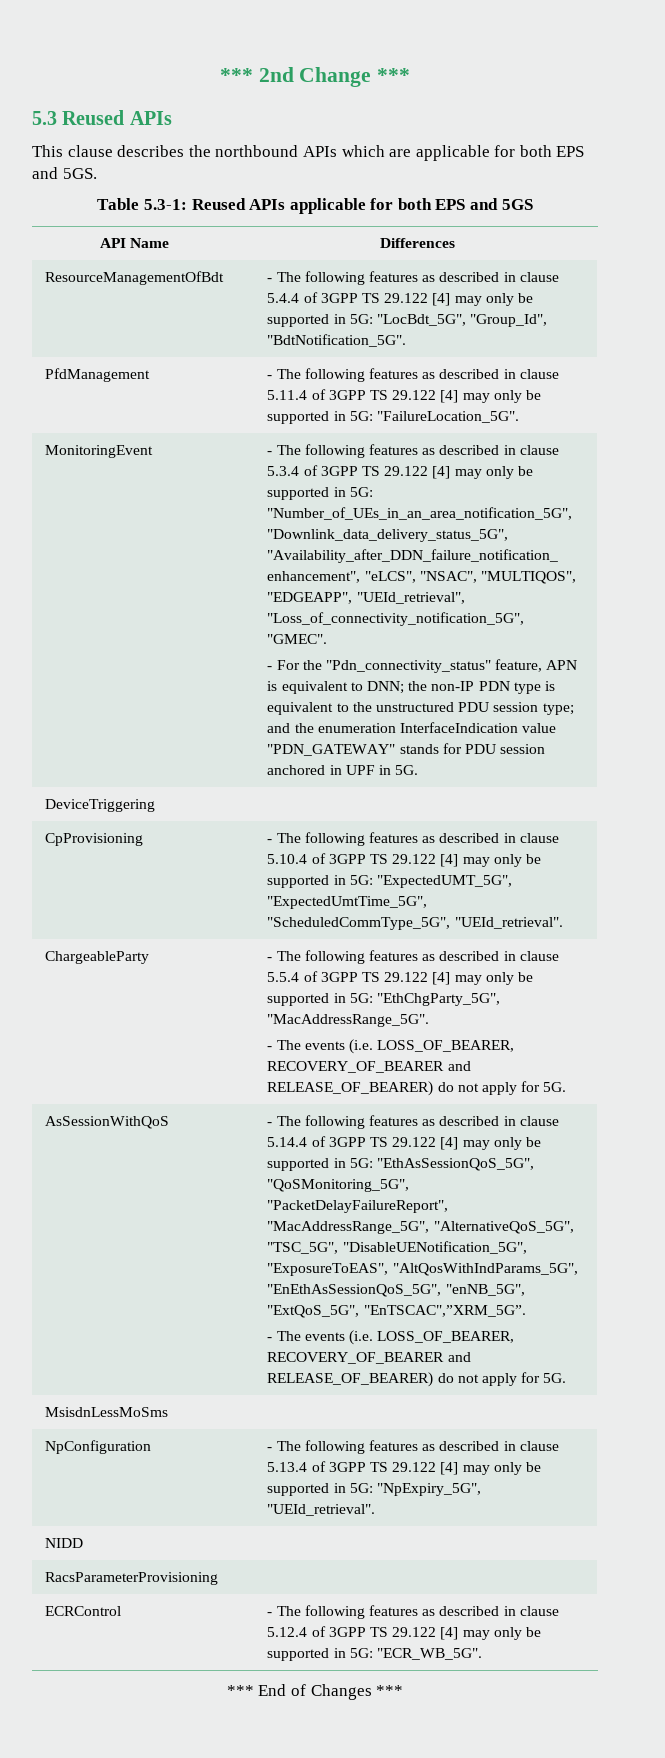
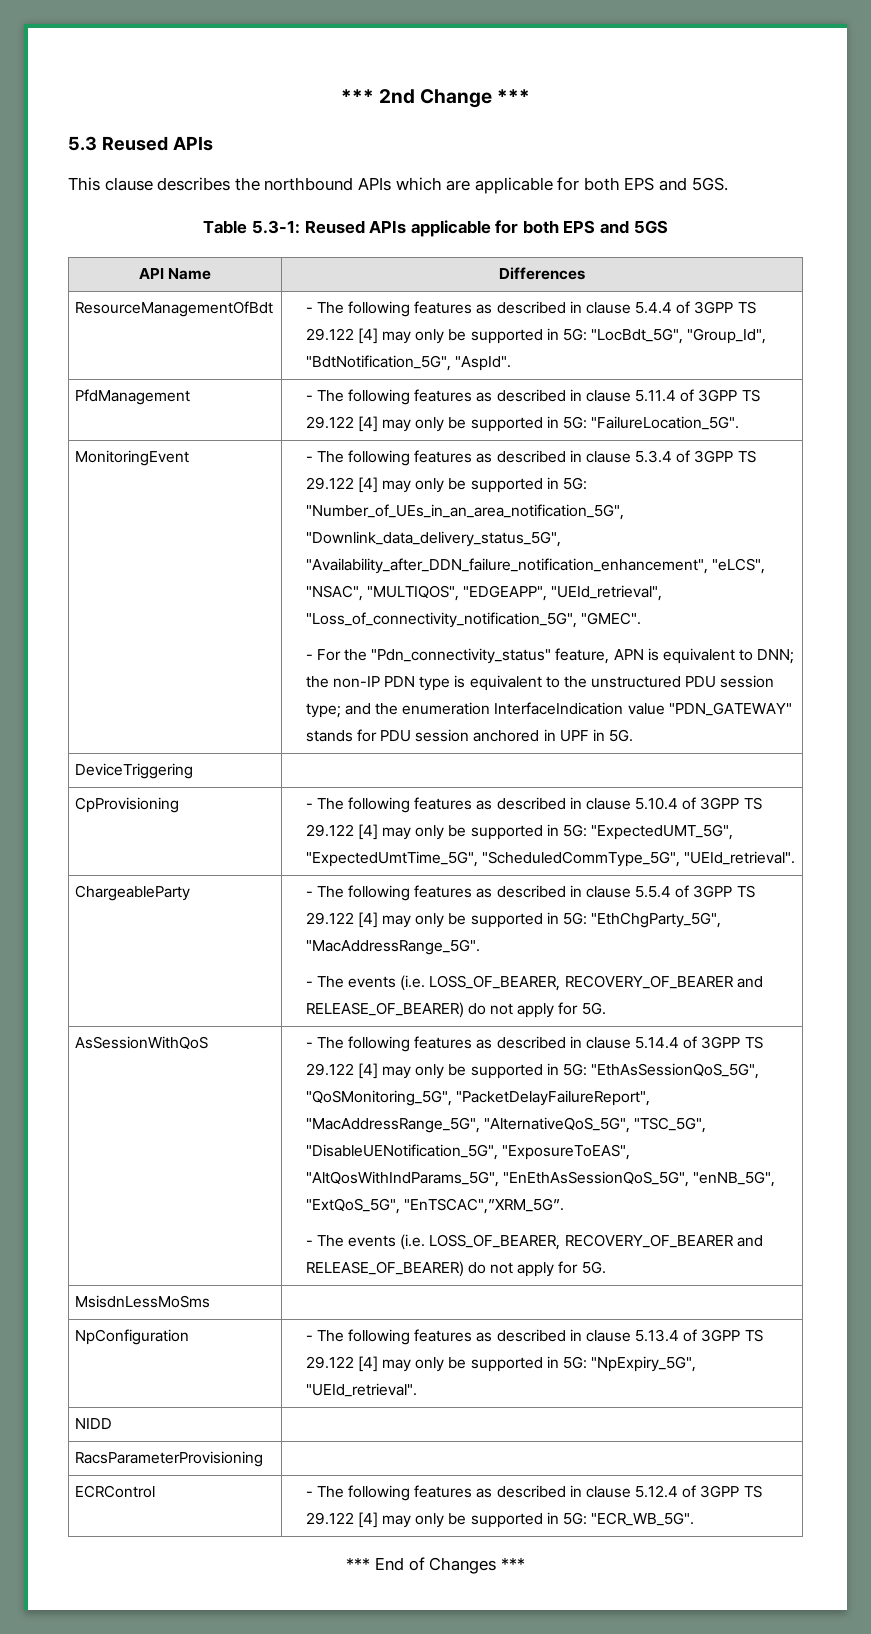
- ResourceManagementOfBdt | - The following features as described in clause 5.4.4 of 3GPP TS 29.122 [4] may only be supported in 5G: "LocBdt_5G", "Group_Id", "BdtNotification_5G".
+ ResourceManagementOfBdt | - The following features as described in clause 5.4.4 of 3GPP TS 29.122 [4] may only be supported in 5G: "LocBdt_5G", "Group_Id", "BdtNotification_5G", "AspId".

